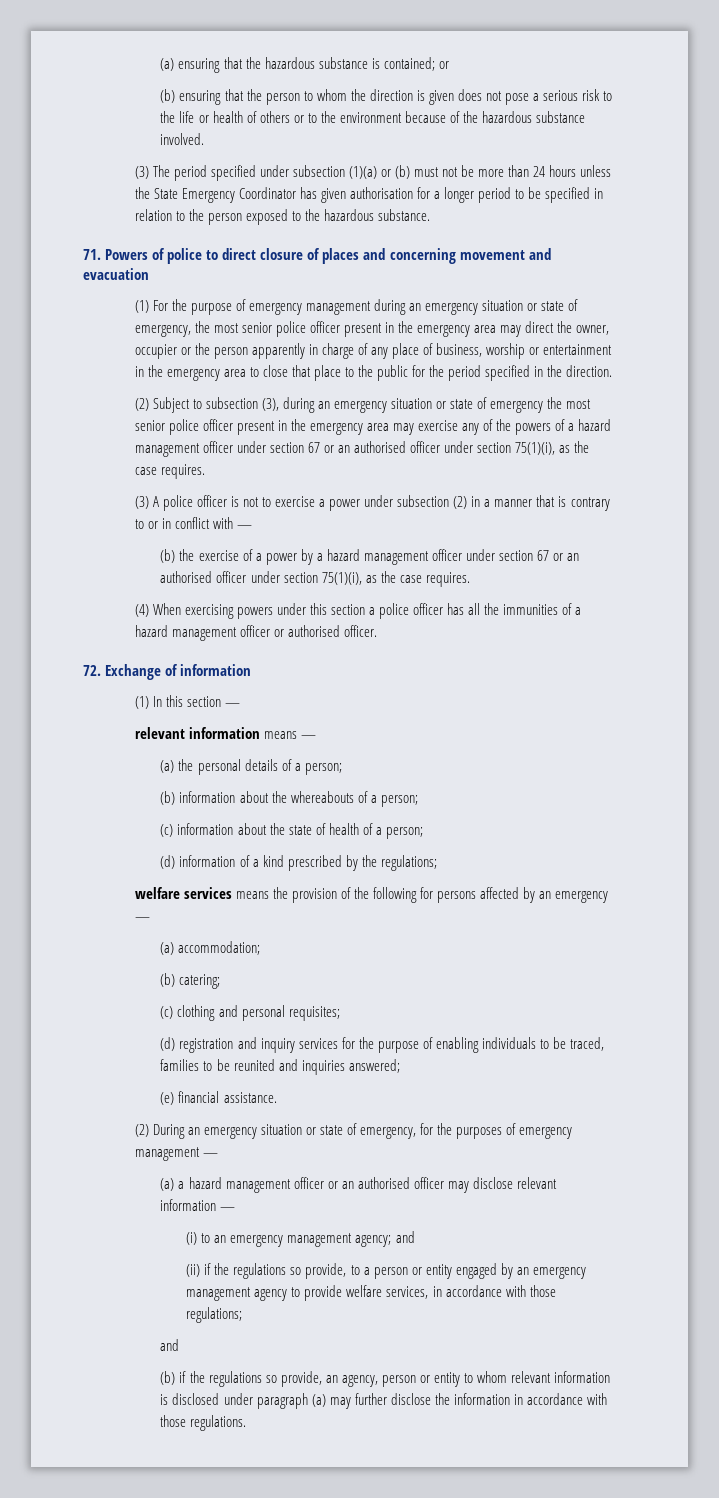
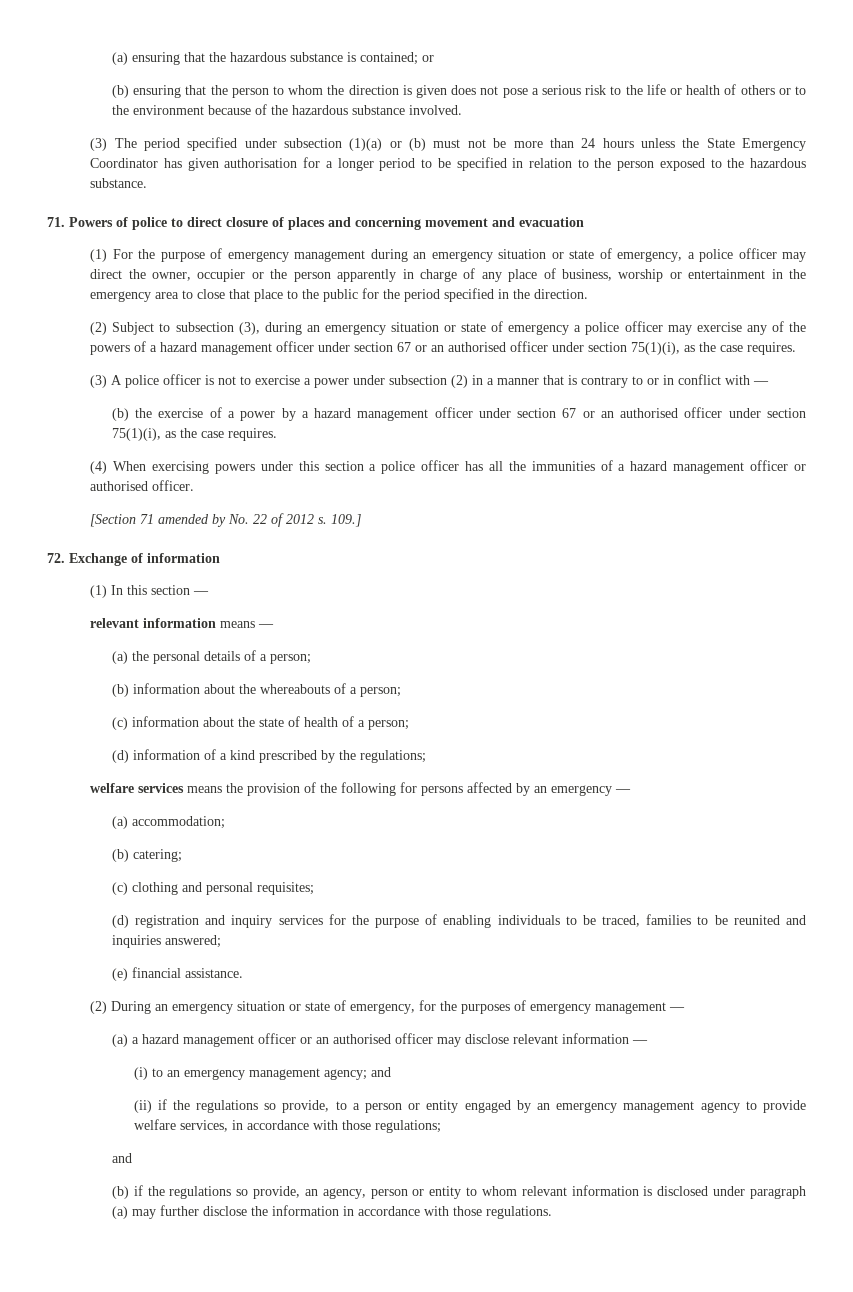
- (1) For the purpose of emergency management during an emergency situation or state of emergency, the most senior police officer present in the emergency area may direct the owner, occupier or the person apparently in charge of any place of business, worship or entertainment in the emergency area to close that place to the public for the period specified in the direction.
+ (1) For the purpose of emergency management during an emergency situation or state of emergency, a police officer may direct the owner, occupier or the person apparently in charge of any place of business, worship or entertainment in the emergency area to close that place to the public for the period specified in the direction.
- (2) Subject to subsection (3), during an emergency situation or state of emergency the most senior police officer present in the emergency area may exercise any of the powers of a hazard management officer under section 67 or an authorised officer under section 75(1)(i), as the case requires.
+ (2) Subject to subsection (3), during an emergency situation or state of emergency a police officer may exercise any of the powers of a hazard management officer under section 67 or an authorised officer under section 75(1)(i), as the case requires.
+ [Section 71 amended by No. 22 of 2012 s. 109.]

